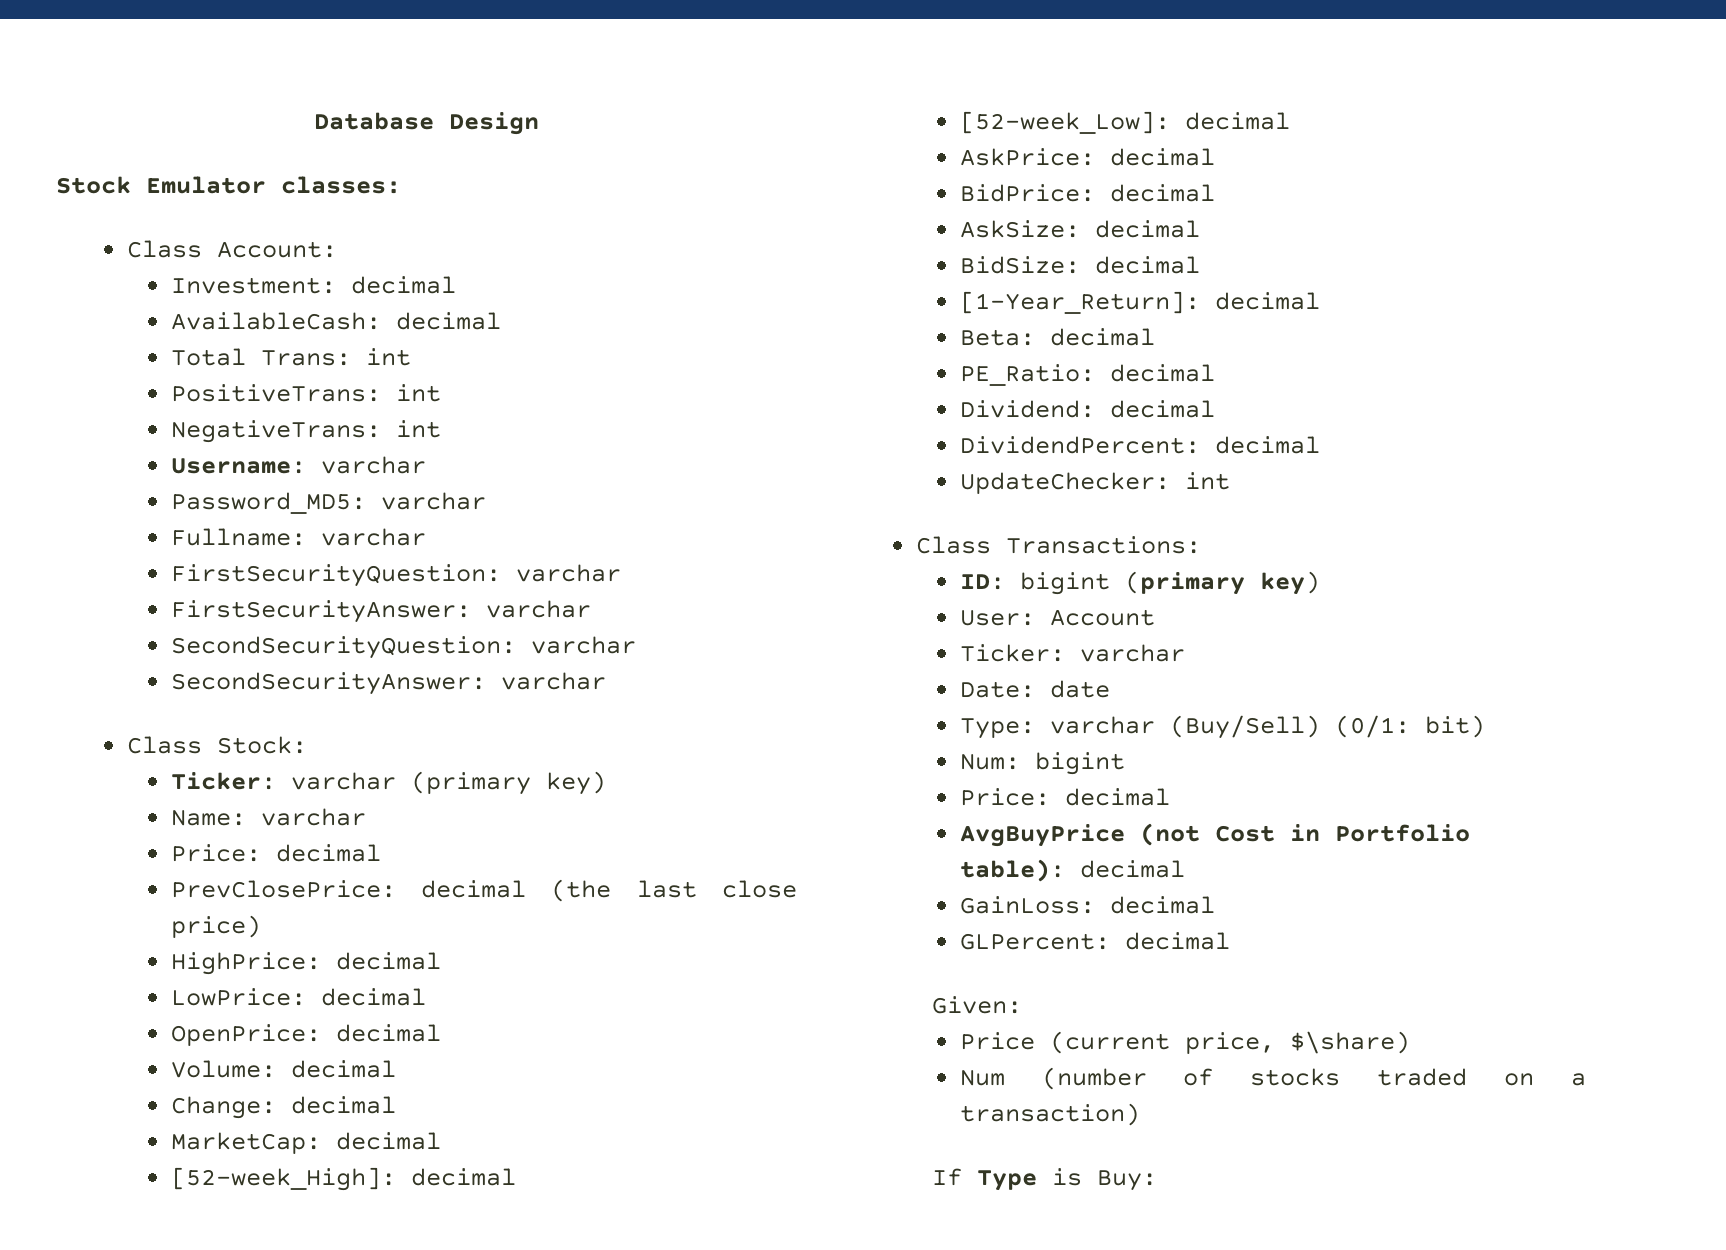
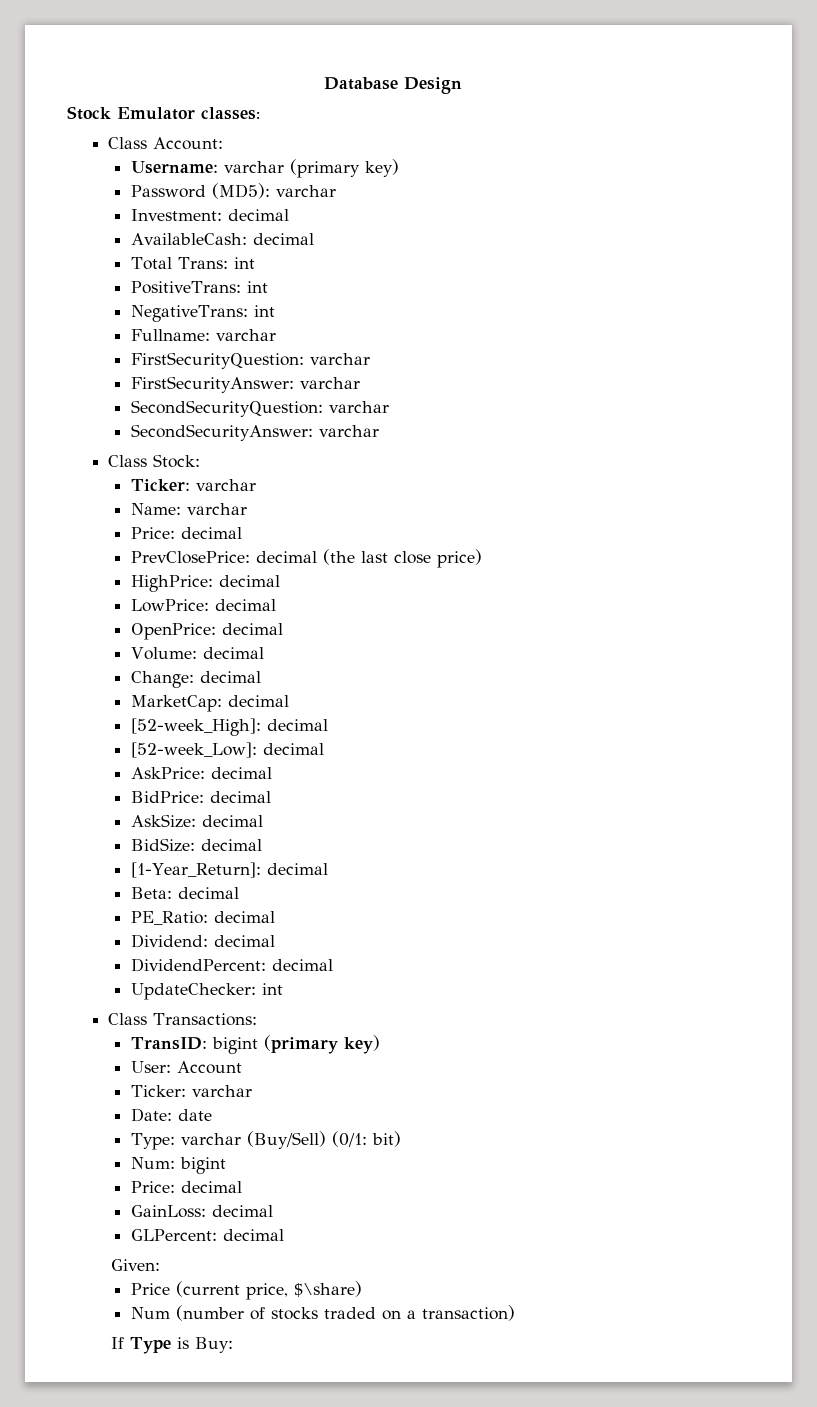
+ Username: varchar (primary key)
+ Password (MD5): varchar
- Username: varchar
- Password_MD5: varchar
  Class Stock:
- Ticker: varchar (primary key)
+ Ticker: varchar
- ID: bigint (primary key)
+ TransID: bigint (primary key)
- AvgBuyPrice (not Cost in Portfolio table): decimal

